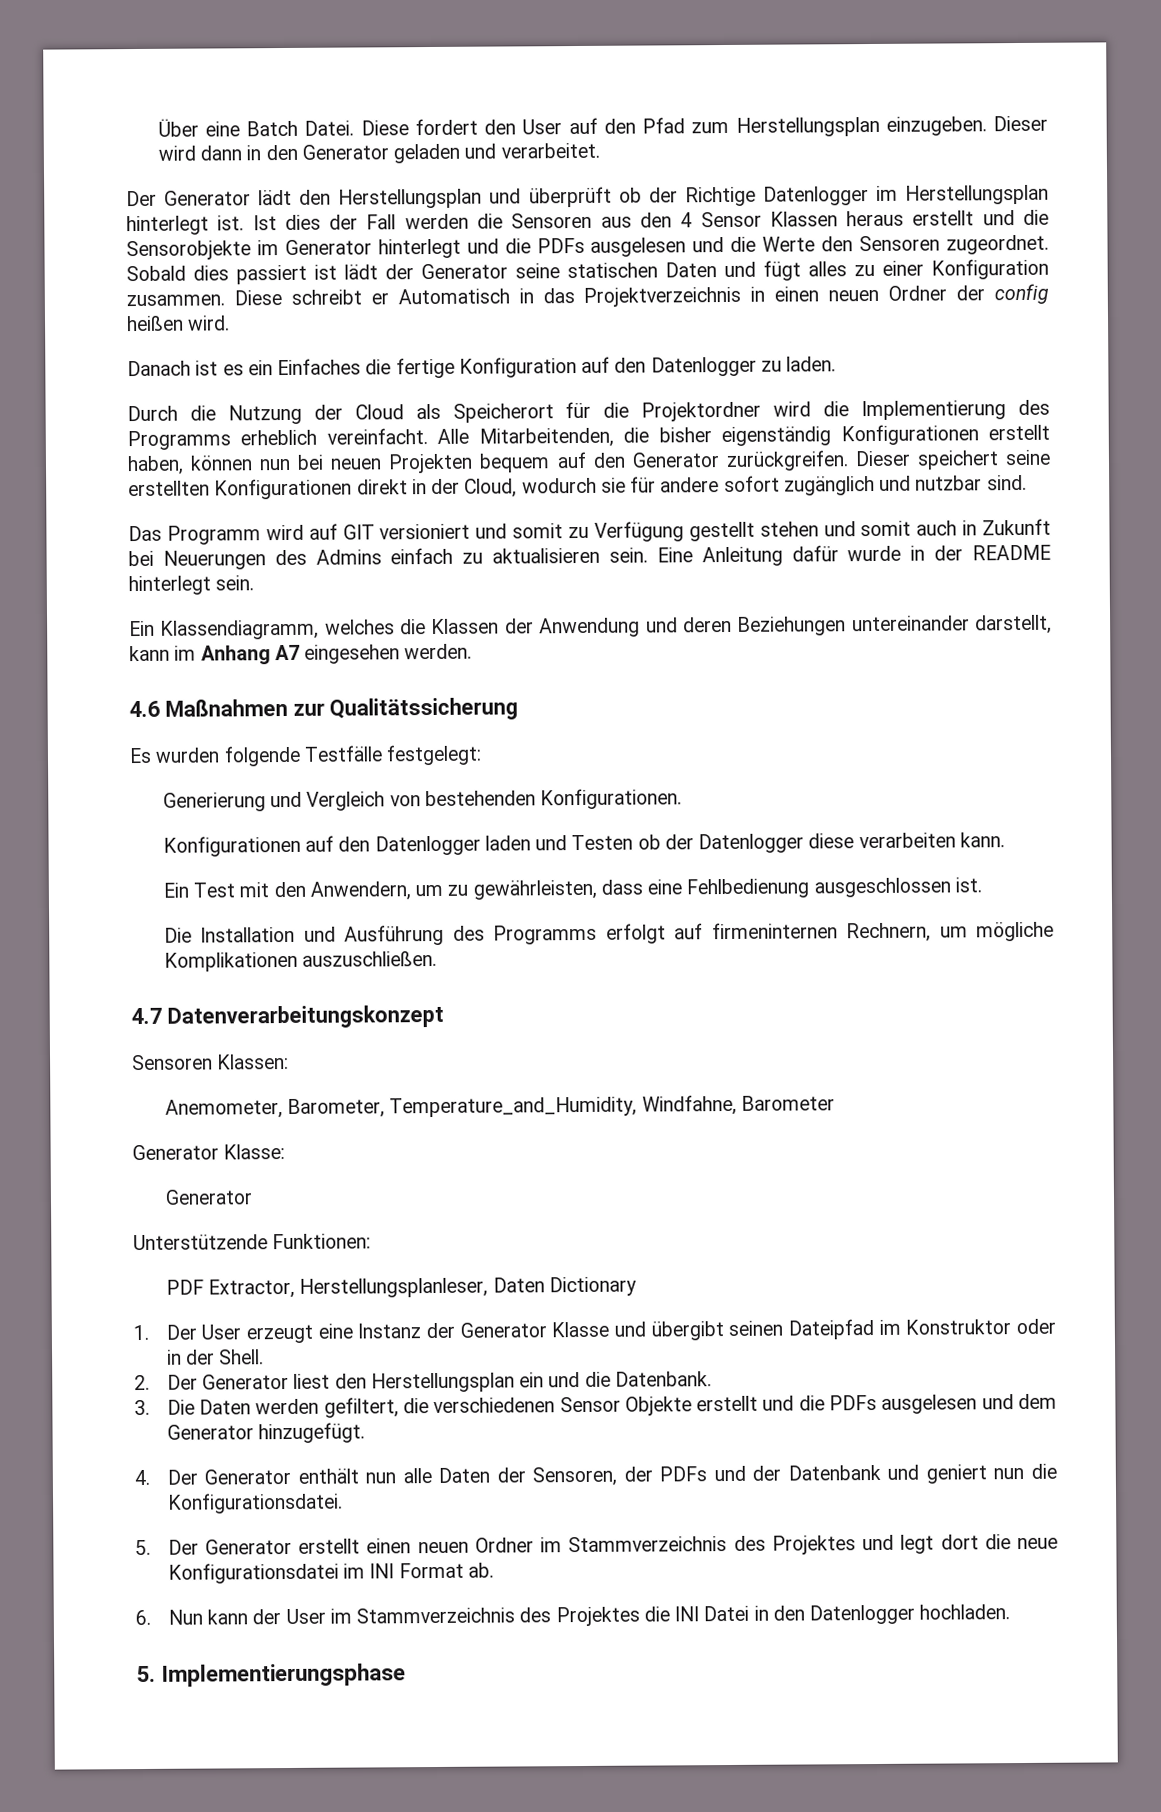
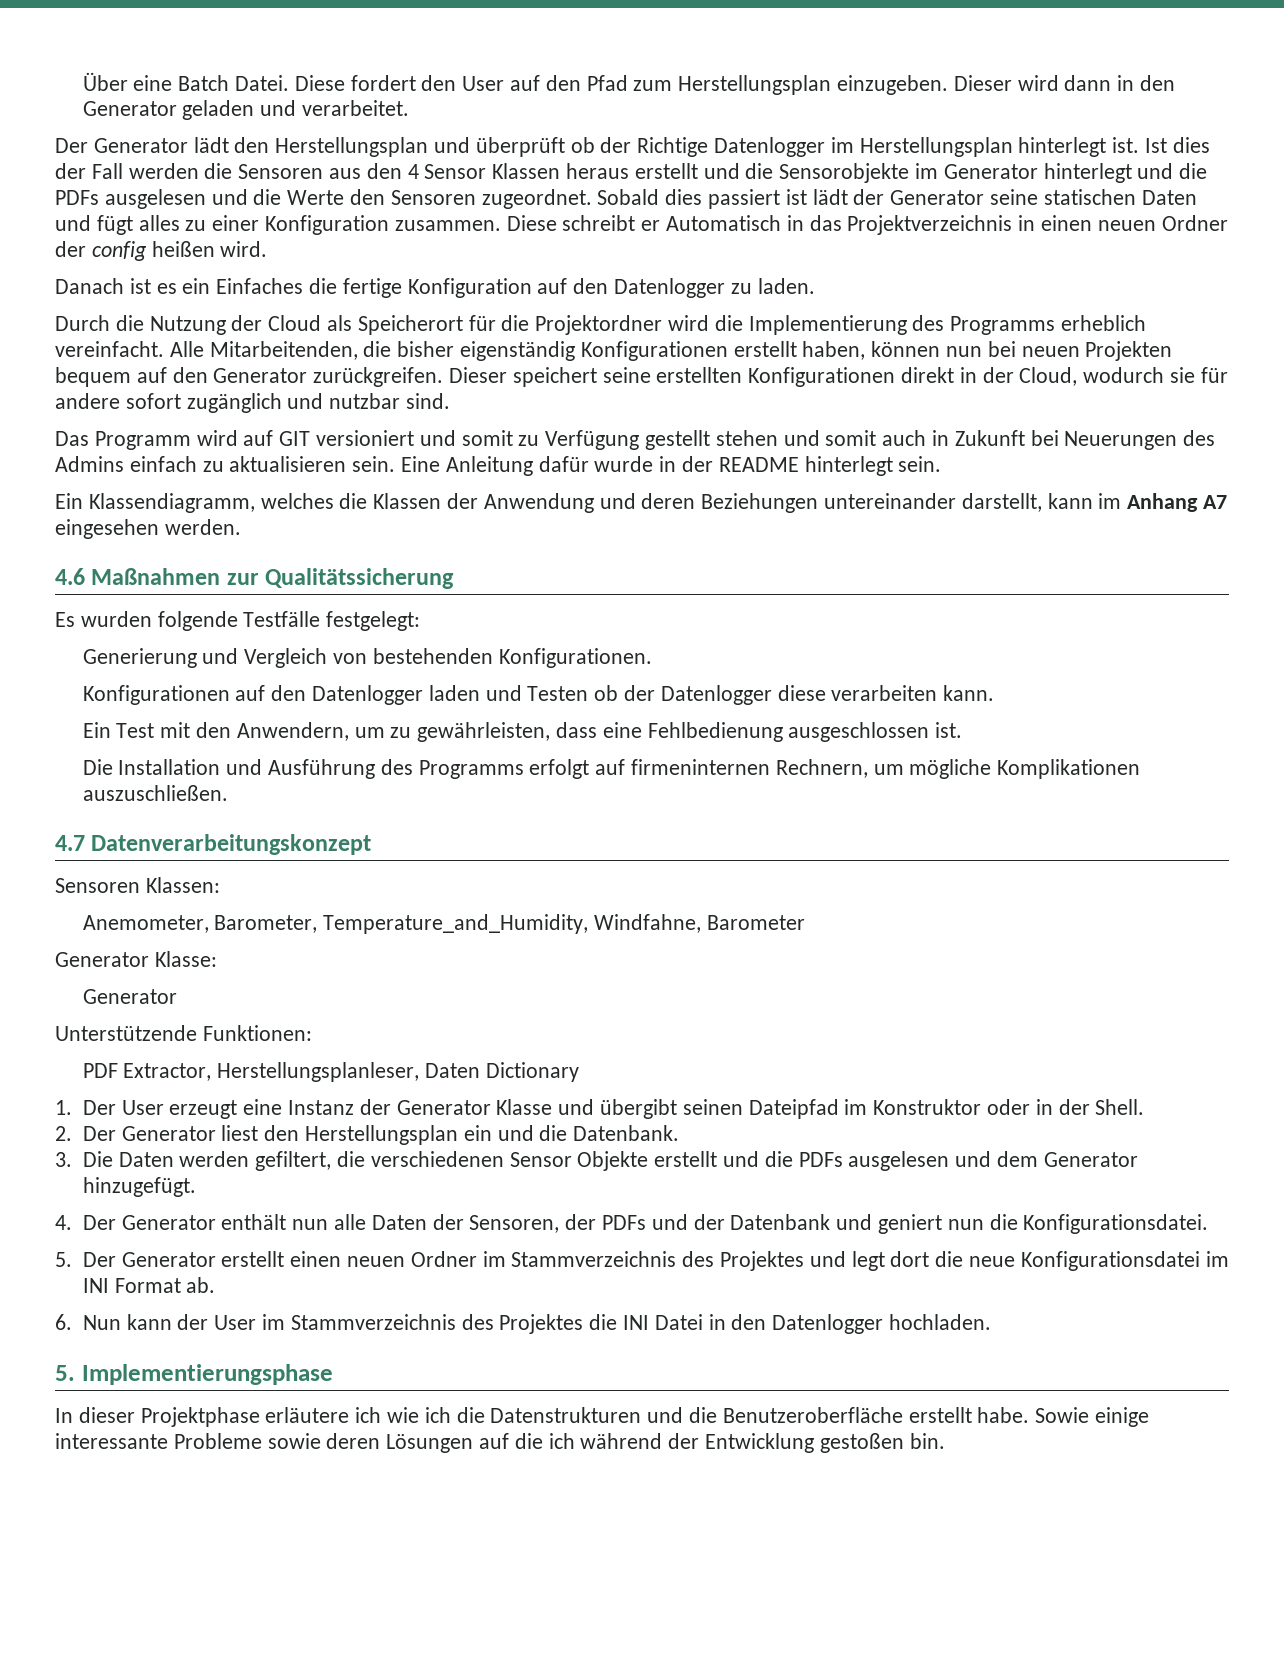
+ In dieser Projektphase erläutere ich wie ich die Datenstrukturen und die Benutzeroberfläche erstellt habe. Sowie einige interessante Probleme sowie deren Lösungen auf die ich während der Entwicklung gestoßen bin.

